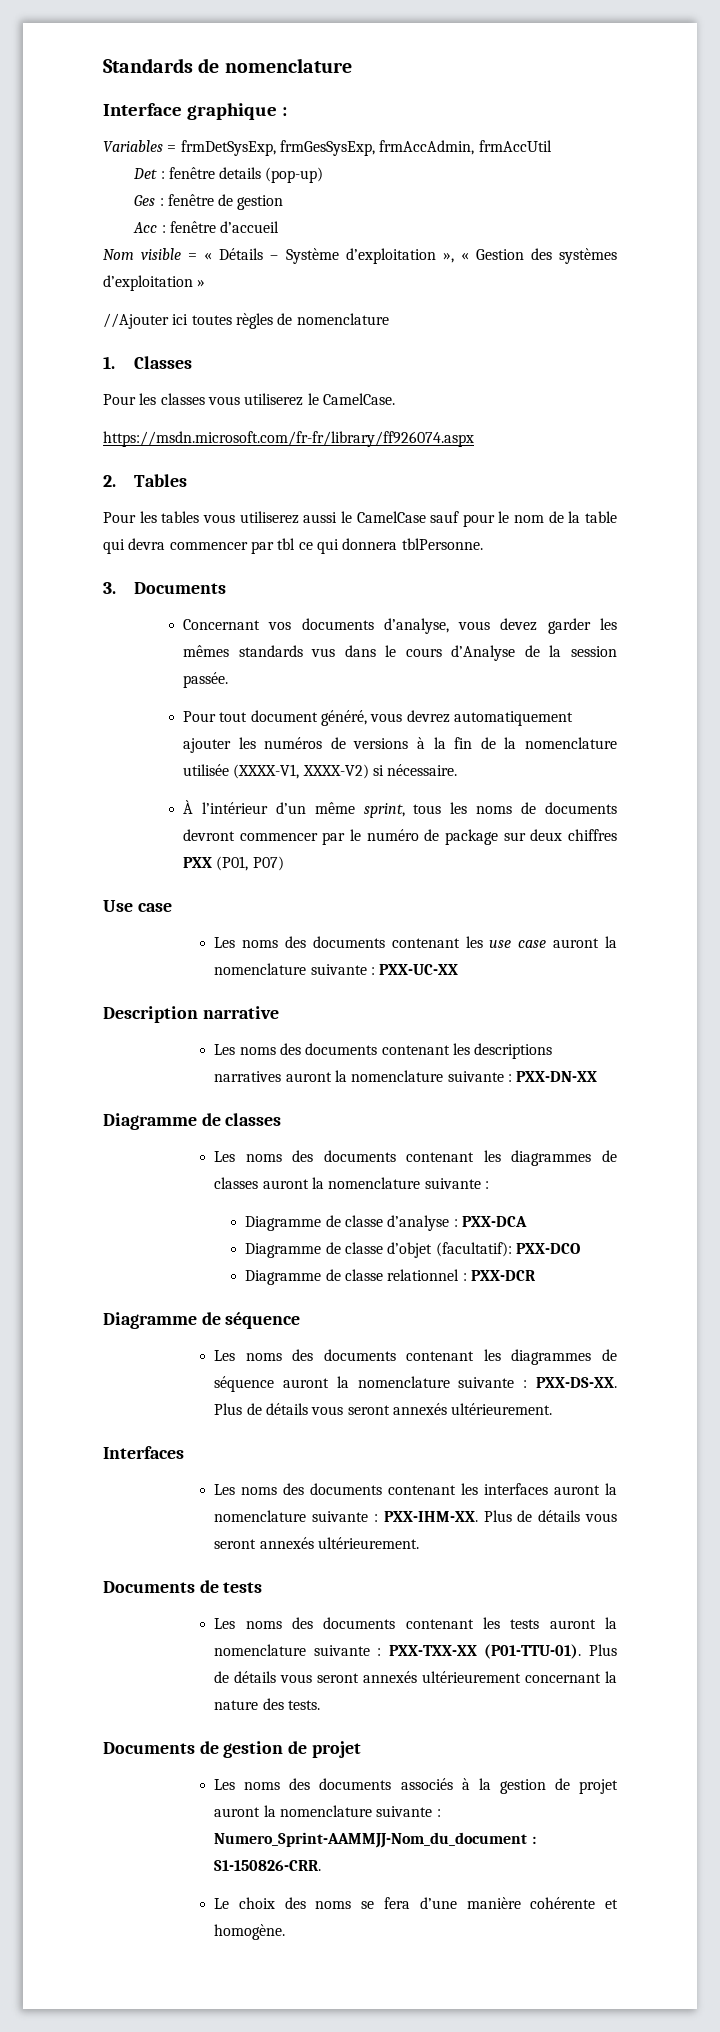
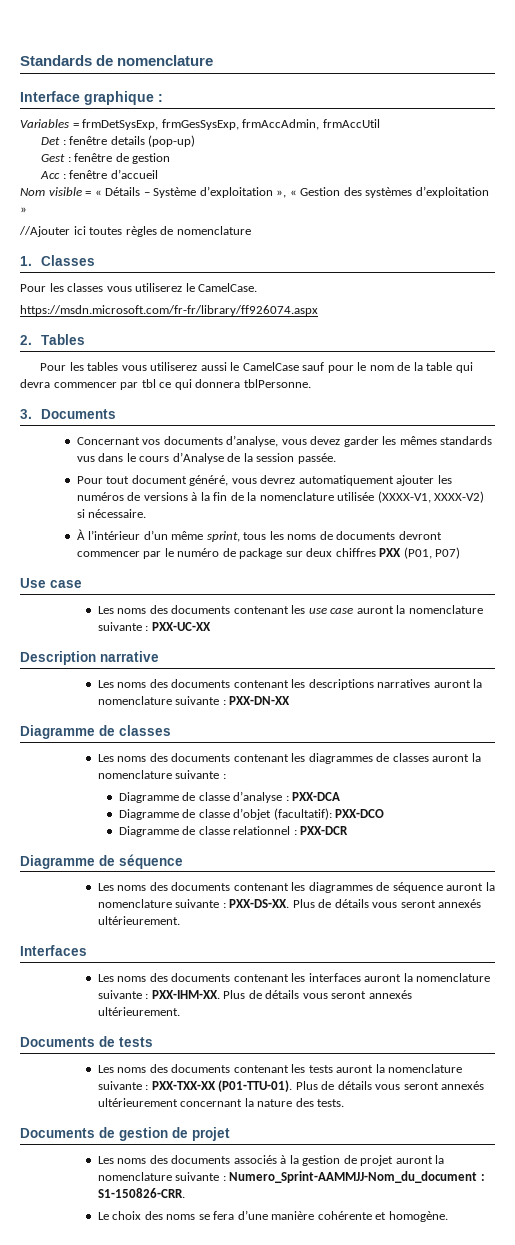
- Ges : fenêtre de gestion
+ Gest : fenêtre de gestion

